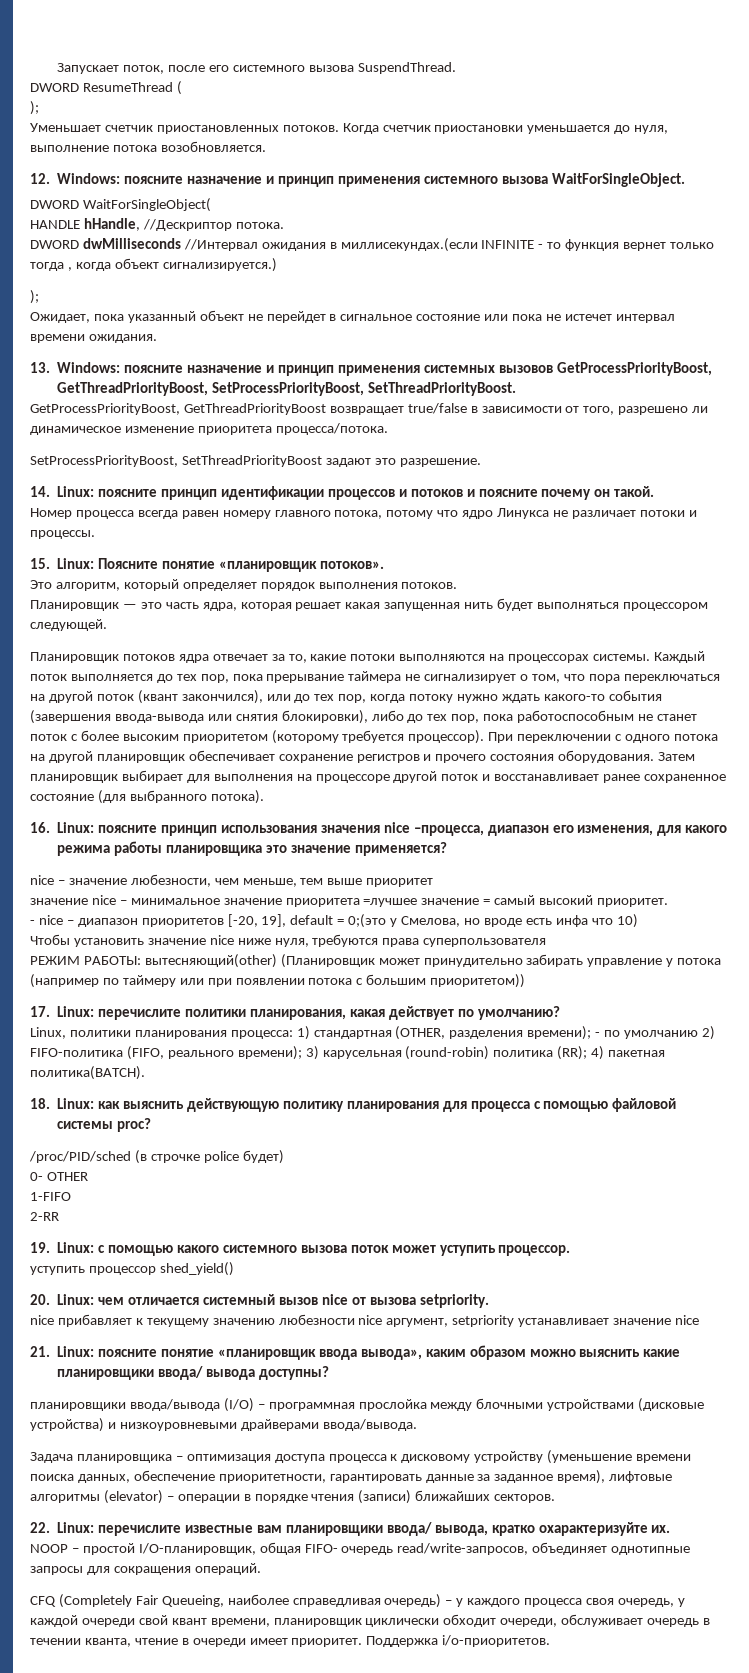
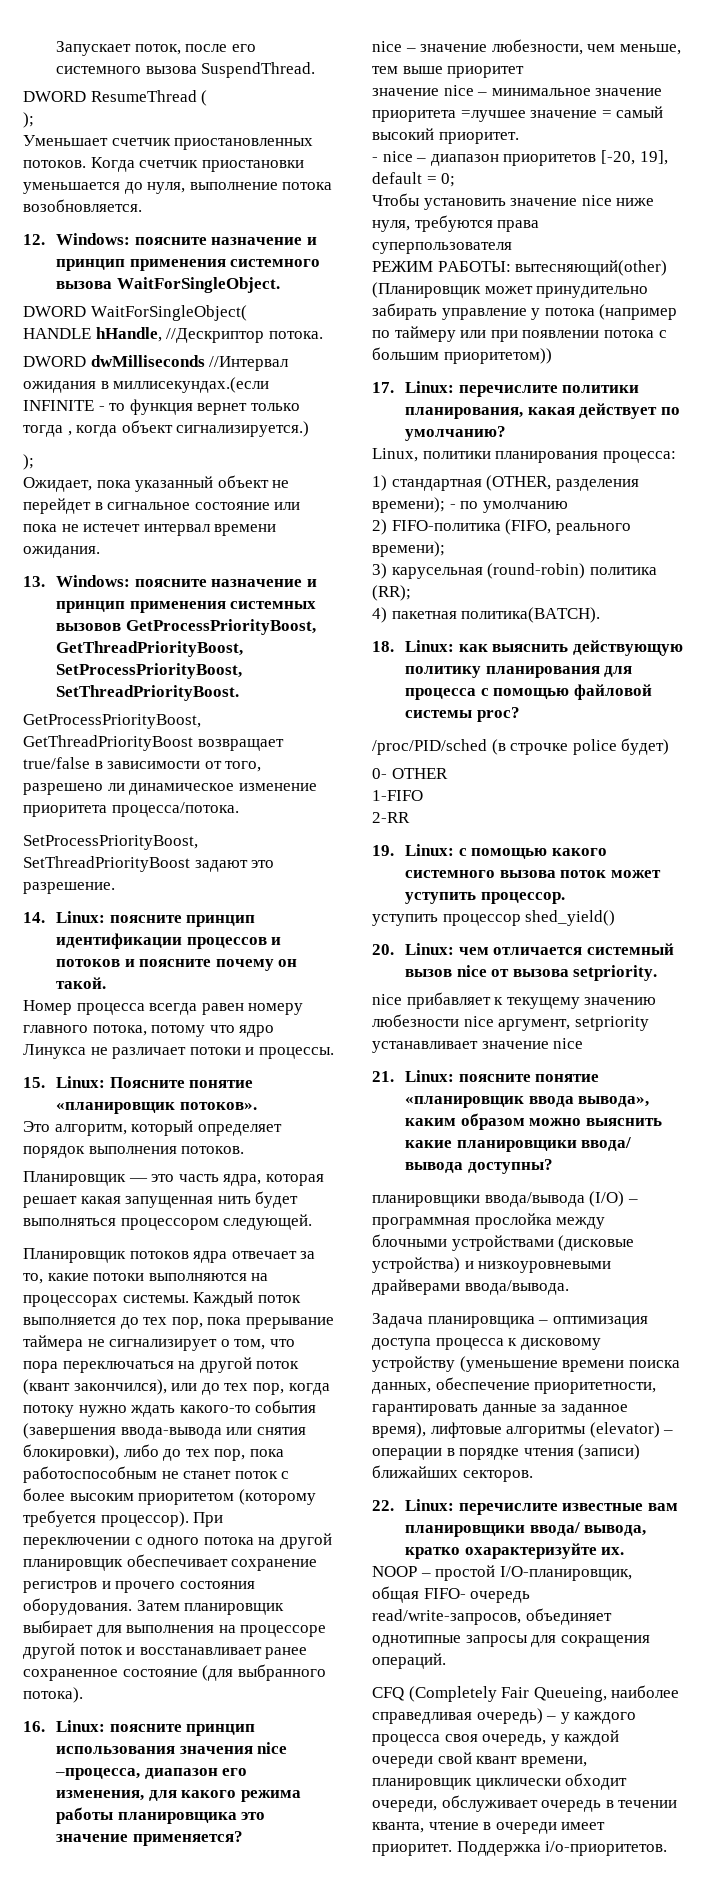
- - nice – диапазон приоритетов [-20, 19], default = 0;(это у Смелова, но вроде есть инфа что 10)
+ - nice – диапазон приоритетов [-20, 19], default = 0;
- Linux, политики планирования процесса: 1) стандартная (OTHER, разделения времени); - по умолчанию 2) FIFO-политика (FIFO, реального времени); 3) карусельная (round-robin) политика (RR); 4) пакетная политика(BATCH).
+ Linux, политики планирования процесса:
+ 1) стандартная (OTHER, разделения времени); - по умолчанию
+ 2) FIFO-политика (FIFO, реального времени);
+ 3) карусельная (round-robin) политика (RR);
+ 4) пакетная политика(BATCH).

